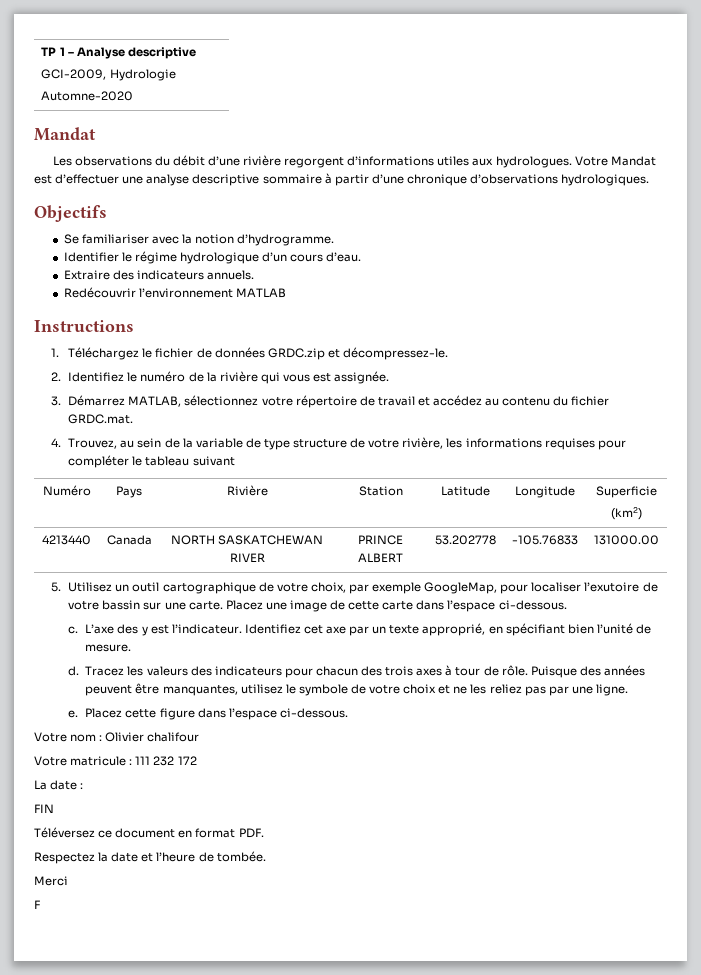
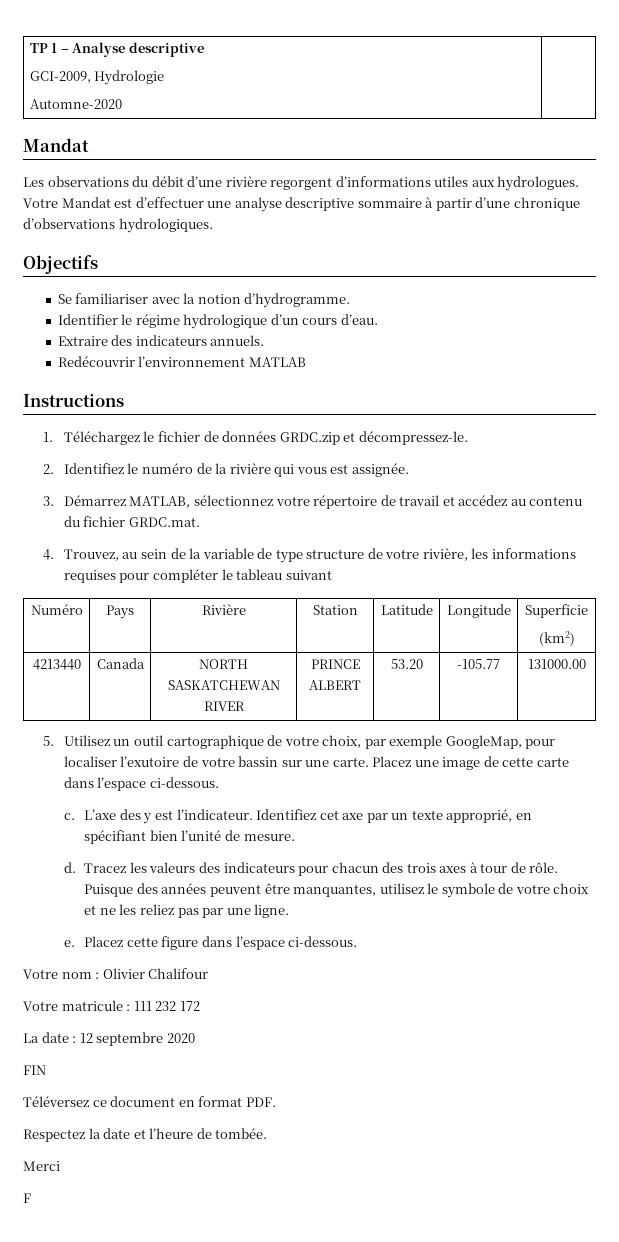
- 4213440 | Canada | NORTH SASKATCHEWAN RIVER | PRINCE ALBERT | 53.202778 | -105.76833 | 131000.00
+ 4213440 | Canada | NORTH SASKATCHEWAN RIVER | PRINCE ALBERT | 53.20 | -105.77 | 131000.00
- Votre nom : Olivier chalifour
+ Votre nom : Olivier Chalifour
- La date :
+ La date : 12 septembre 2020

